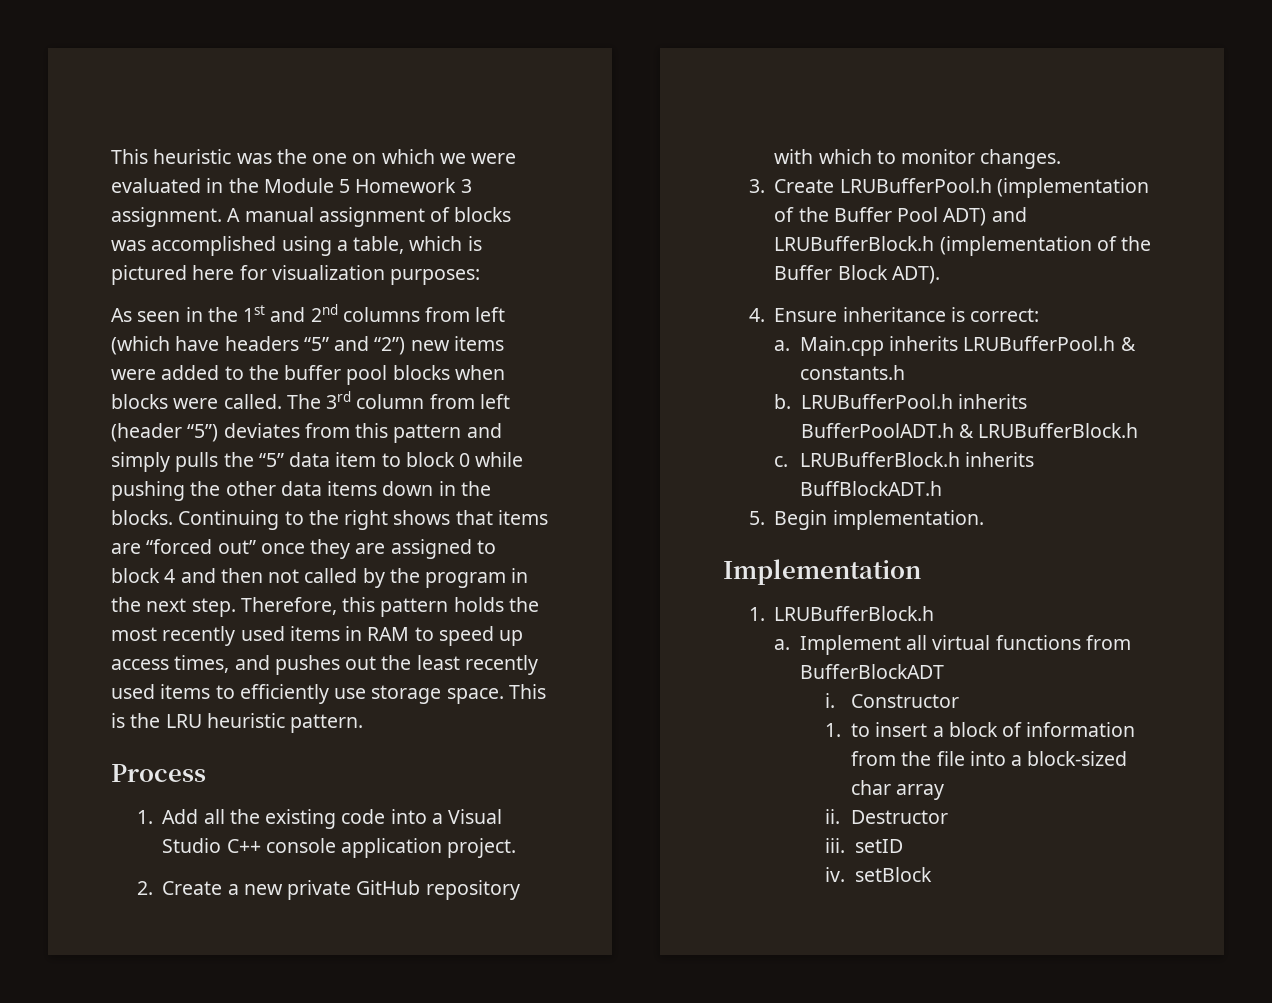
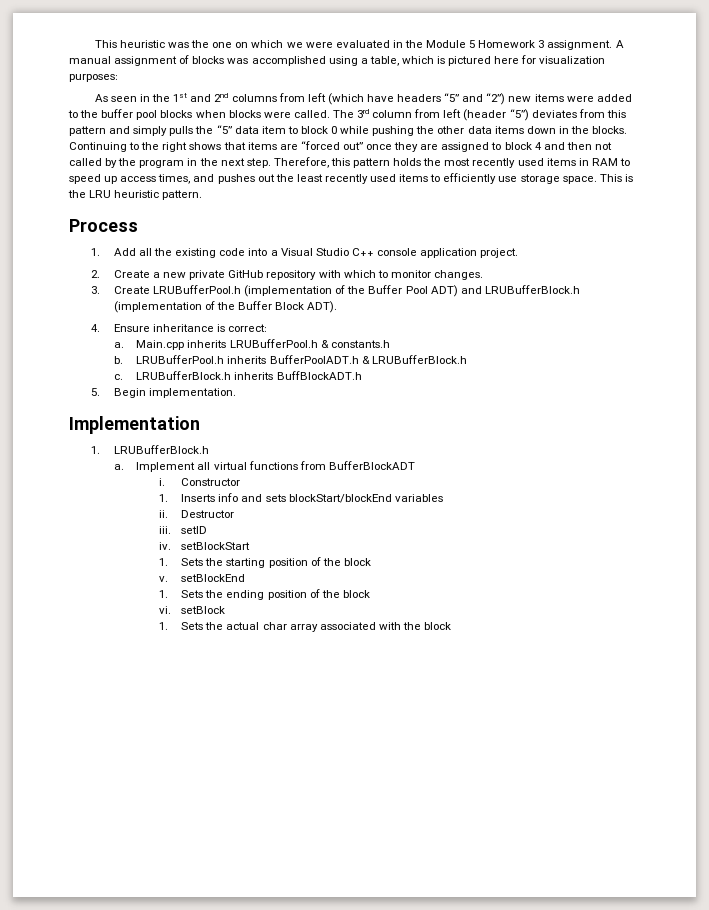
- 1. to insert a block of information from the file into a block-sized char array
+ 1. Inserts info and sets blockStart/blockEnd variables
- iv. setBlock
+ iv. setBlockStart
+ 1. Sets the starting position of the block
+ v. setBlockEnd
+ 1. Sets the ending position of the block
+ vi. setBlock
+ 1. Sets the actual char array associated with the block

